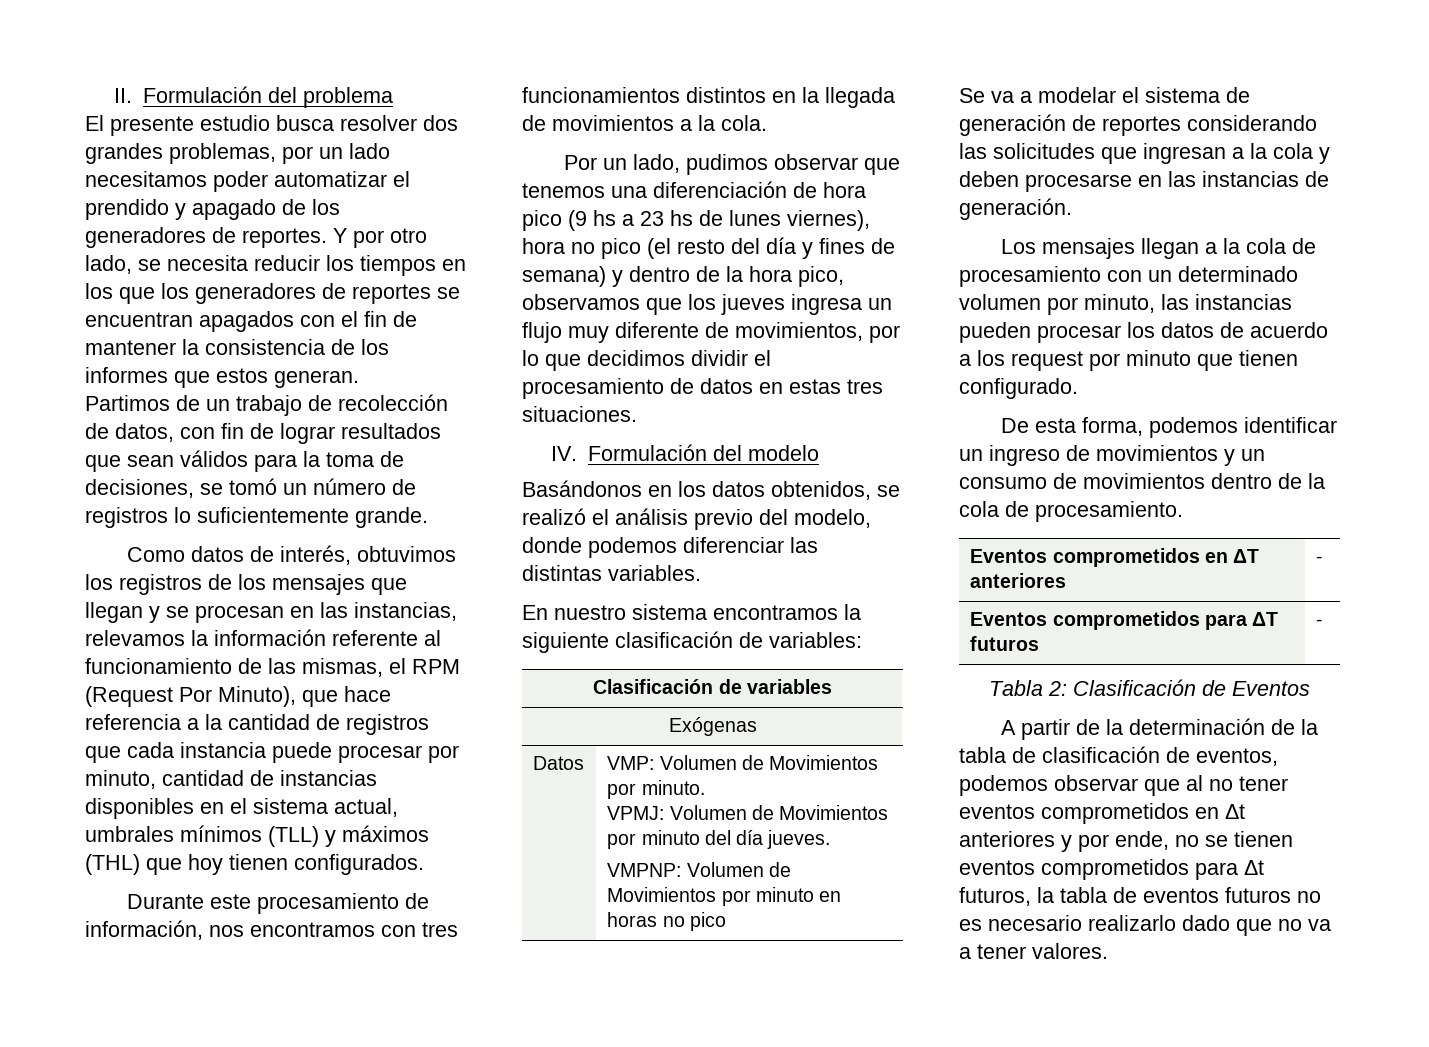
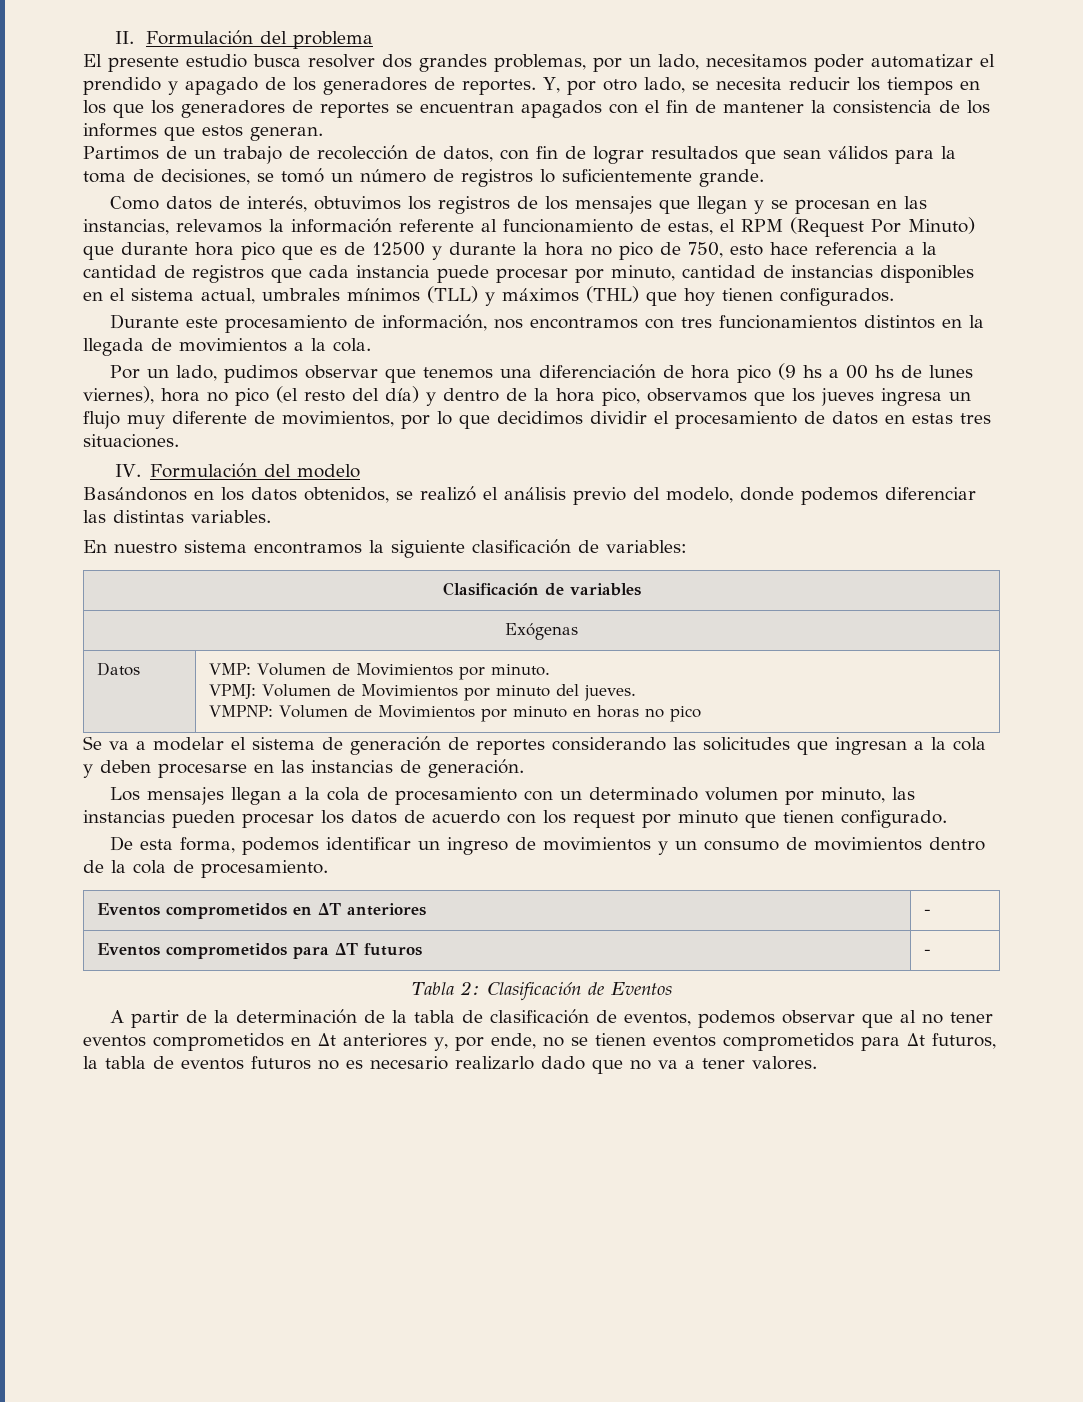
- El presente estudio busca resolver dos grandes problemas, por un lado necesitamos poder automatizar el prendido y apagado de los generadores de reportes.
+ El presente estudio busca resolver dos grandes problemas, por un lado, necesitamos poder automatizar el prendido y apagado de los generadores de reportes.
- Y por otro lado, se necesita reducir los tiempos en los que los generadores de reportes se encuentran apagados con el fin de mantener la consistencia de los informes que estos generan.
+ Y, por otro lado, se necesita reducir los tiempos en los que los generadores de reportes se encuentran apagados con el fin de mantener la consistencia de los informes que estos generan.
- Como datos de interés, obtuvimos los registros de los mensajes que llegan y se procesan en las instancias, relevamos la información referente al funcionamiento de las mismas, el RPM (Request Por Minuto), que hace referencia a la cantidad de registros que cada instancia puede procesar por minuto, cantidad de instancias disponibles en el sistema actual, umbrales mínimos (TLL) y máximos (THL) que hoy tienen configurados.
+ Como datos de interés, obtuvimos los registros de los mensajes que llegan y se procesan en las instancias, relevamos la información referente al funcionamiento de estas, el RPM (Request Por Minuto) que durante hora pico que es de 12500 y durante la hora no pico de 750, esto hace referencia a la cantidad de registros que cada instancia puede procesar por minuto, cantidad de instancias disponibles en el sistema actual, umbrales mínimos (TLL) y máximos (THL) que hoy tienen configurados.
- Por un lado, pudimos observar que tenemos una diferenciación de hora pico (9 hs a 23 hs de lunes viernes), hora no pico (el resto del día y fines de semana) y dentro de la hora pico, observamos que los jueves ingresa un flujo muy diferente de movimientos, por lo que decidimos dividir el procesamiento de datos en estas tres situaciones.
+ Por un lado, pudimos observar que tenemos una diferenciación de hora pico (9 hs a 00 hs de lunes viernes), hora no pico (el resto del día) y dentro de la hora pico, observamos que los jueves ingresa un flujo muy diferente de movimientos, por lo que decidimos dividir el procesamiento de datos en estas tres situaciones.
  Datos | VMP: Volumen de Movimientos por minuto.
- VPMJ: Volumen de Movimientos por minuto del día jueves.
+ VPMJ: Volumen de Movimientos por minuto del jueves.
- Los mensajes llegan a la cola de procesamiento con un determinado volumen por minuto, las instancias pueden procesar los datos de acuerdo a los request por minuto que tienen configurado.
+ Los mensajes llegan a la cola de procesamiento con un determinado volumen por minuto, las instancias pueden procesar los datos de acuerdo con los request por minuto que tienen configurado.
- A partir de la determinación de la tabla de clasificación de eventos, podemos observar que al no tener eventos comprometidos en Δt anteriores y por ende, no se tienen eventos comprometidos para Δt futuros, la tabla de eventos futuros no es necesario realizarlo dado que no va a tener valores.
+ A partir de la determinación de la tabla de clasificación de eventos, podemos observar que al no tener eventos comprometidos en Δt anteriores y, por ende, no se tienen eventos comprometidos para Δt futuros, la tabla de eventos futuros no es necesario realizarlo dado que no va a tener valores.

